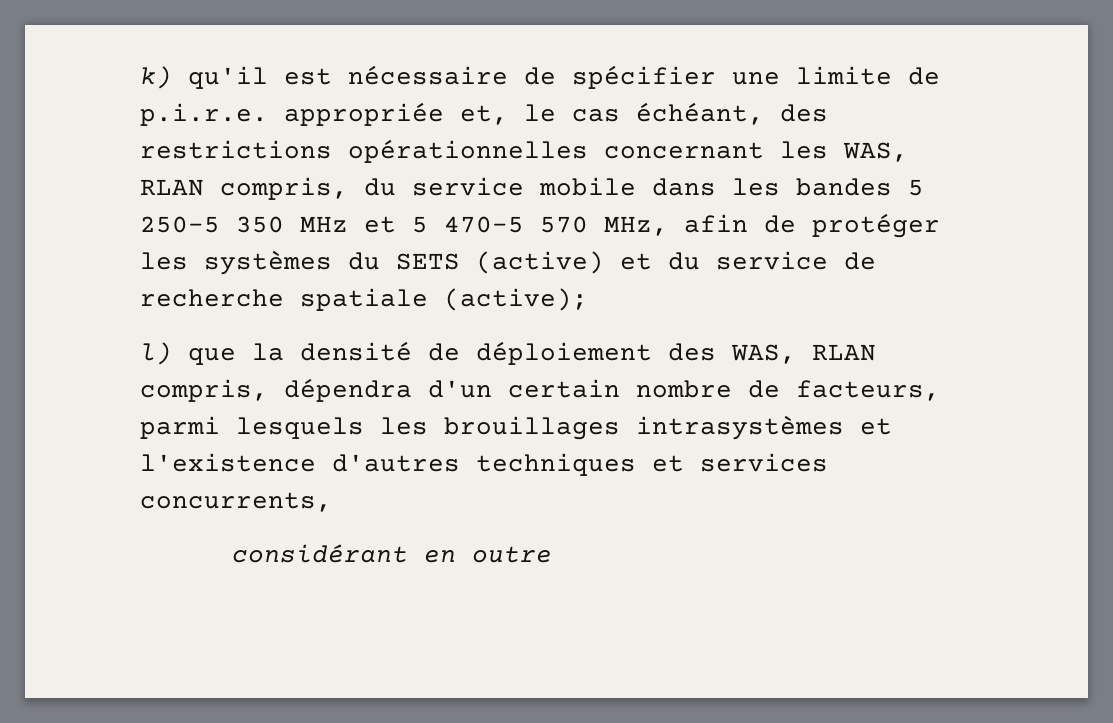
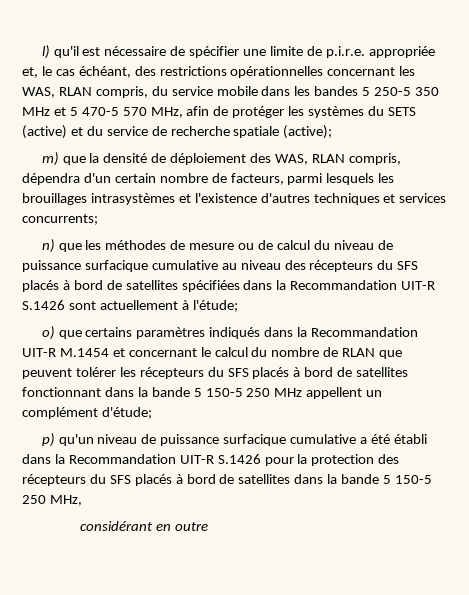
- k) qu'il est nécessaire de spécifier une limite de p.i.r.e. appropriée et, le cas échéant, des restrictions opérationnelles concernant les WAS, RLAN compris, du service mobile dans les bandes 5 250-5 350 MHz et 5 470-5 570 MHz, afin de protéger les systèmes du SETS (active) et du service de recherche spatiale (active);
+ l) qu'il est nécessaire de spécifier une limite de p.i.r.e. appropriée et, le cas échéant, des restrictions opérationnelles concernant les WAS, RLAN compris, du service mobile dans les bandes 5 250-5 350 MHz et 5 470-5 570 MHz, afin de protéger les systèmes du SETS (active) et du service de recherche spatiale (active);
- l) que la densité de déploiement des WAS, RLAN compris, dépendra d'un certain nombre de facteurs, parmi lesquels les brouillages intrasystèmes et l'existence d'autres techniques et services concurrents,
+ m) que la densité de déploiement des WAS, RLAN compris, dépendra d'un certain nombre de facteurs, parmi lesquels les brouillages intrasystèmes et l'existence d'autres techniques et services concurrents;
+ n) que les méthodes de mesure ou de calcul du niveau de puissance surfacique cumulative au niveau des récepteurs du SFS placés à bord de satellites spécifiées dans la Recommandation UIT-R S.1426 sont actuellement à l'étude;
+ o) que certains paramètres indiqués dans la Recommandation UIT-R M.1454 et concernant le calcul du nombre de RLAN que peuvent tolérer les récepteurs du SFS placés à bord de satellites fonctionnant dans la bande 5 150-5 250 MHz appellent un complément d'étude;
+ p) qu'un niveau de puissance surfacique cumulative a été établi dans la Recommandation UIT-R S.1426 pour la protection des récepteurs du SFS placés à bord de satellites dans la bande 5 150-5 250 MHz,

